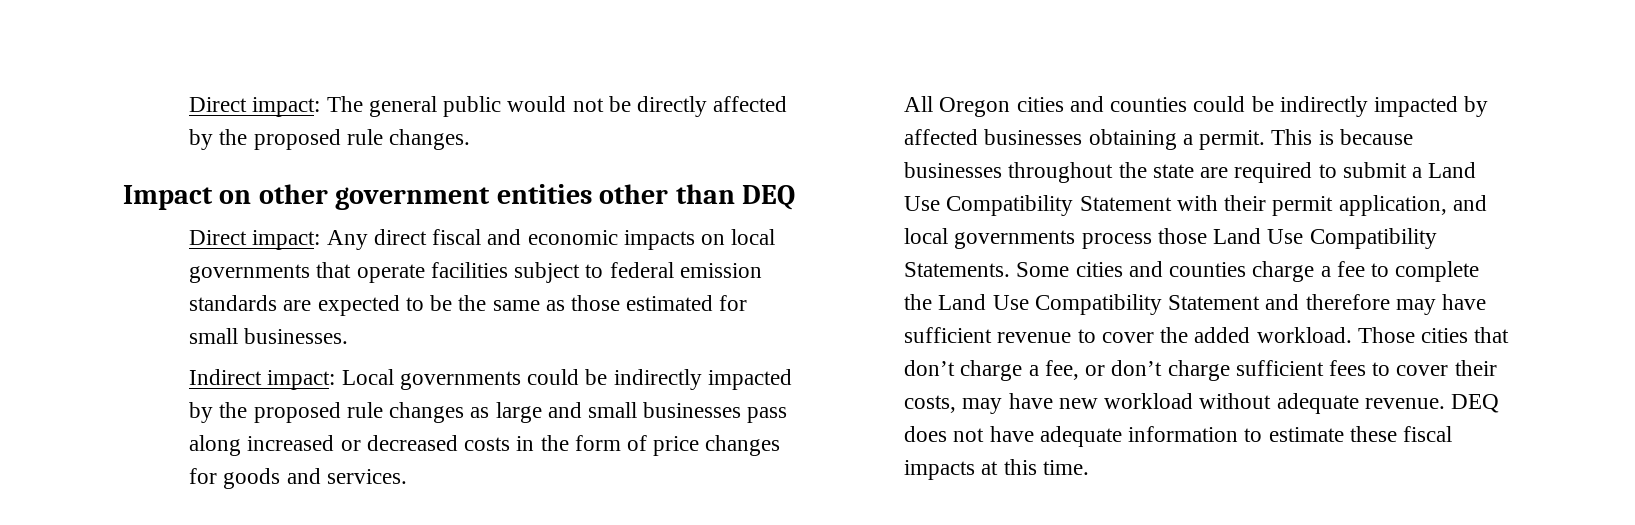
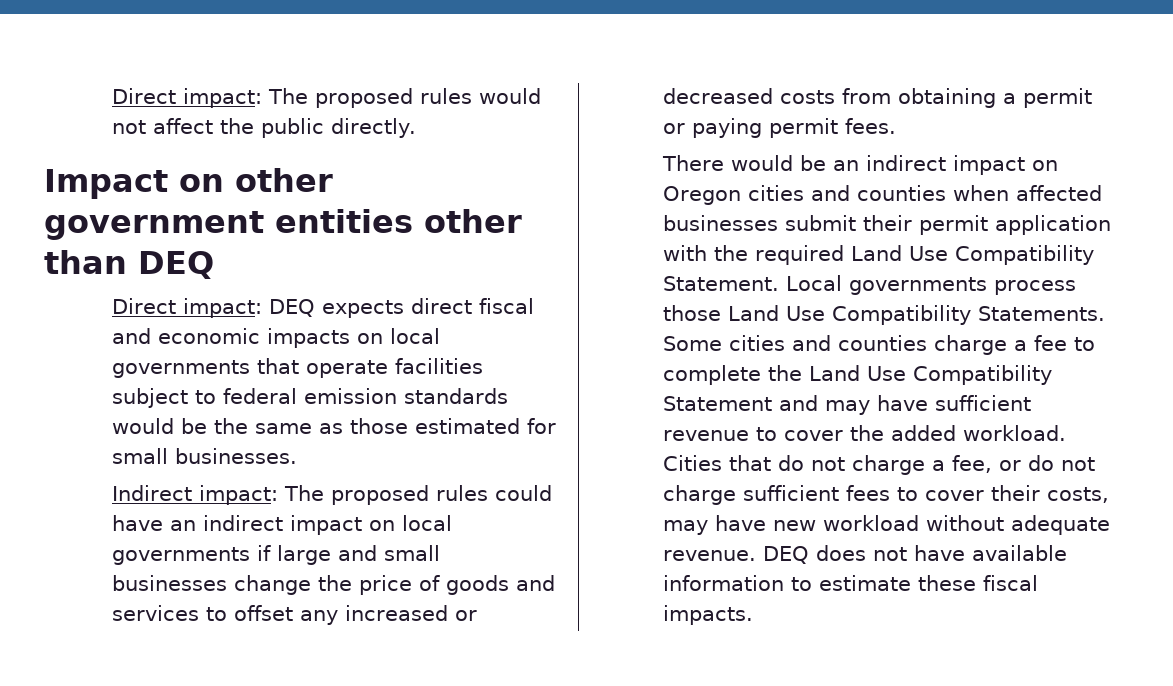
- Direct impact: The general public would not be directly affected by the proposed rule changes.
+ Direct impact: The proposed rules would not affect the public directly.
- Direct impact: Any direct fiscal and economic impacts on local governments that operate facilities subject to federal emission standards are expected to be the same as those estimated for small businesses.
+ Direct impact: DEQ expects direct fiscal and economic impacts on local governments that operate facilities subject to federal emission standards would be the same as those estimated for small businesses.
- Indirect impact: Local governments could be indirectly impacted by the proposed rule changes as large and small businesses pass along increased or decreased costs in the form of price changes for goods and services.
- All Oregon cities and counties could be indirectly impacted by affected businesses obtaining a permit. This is because businesses throughout the state are required to submit a Land Use Compatibility Statement with their permit application, and local governments process those Land Use Compatibility Statements.
+ Indirect impact: The proposed rules could have an indirect impact on local governments if large and small businesses change the price of goods and services to offset any increased or decreased costs from obtaining a permit or paying permit fees.
+ There would be an indirect impact on Oregon cities and counties when affected businesses submit their permit application with the required Land Use Compatibility Statement. Local governments process those Land Use Compatibility Statements.
- Some cities and counties charge a fee to complete the Land Use Compatibility Statement and therefore may have sufficient revenue to cover the added workload.
+ Some cities and counties charge a fee to complete the Land Use Compatibility Statement and may have sufficient revenue to cover the added workload.
- Those cities that don’t charge a fee, or don’t charge sufficient fees to cover their costs, may have new workload without adequate revenue.
+ Cities that do not charge a fee, or do not charge sufficient fees to cover their costs, may have new workload without adequate revenue.
- DEQ does not have adequate information to estimate these fiscal impacts at this time.
+ DEQ does not have available information to estimate these fiscal impacts.

